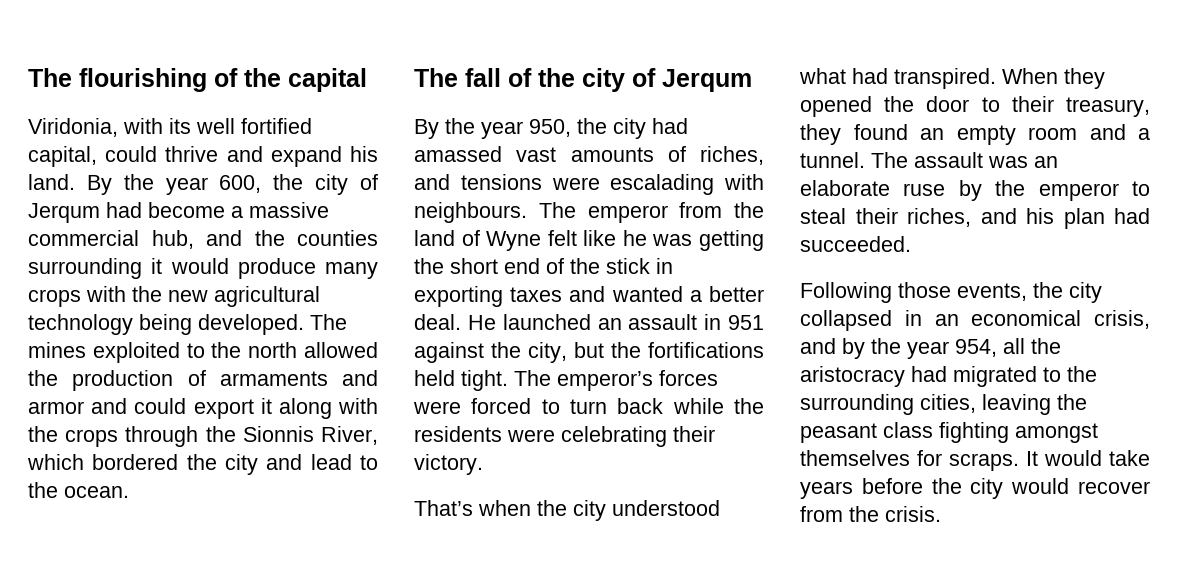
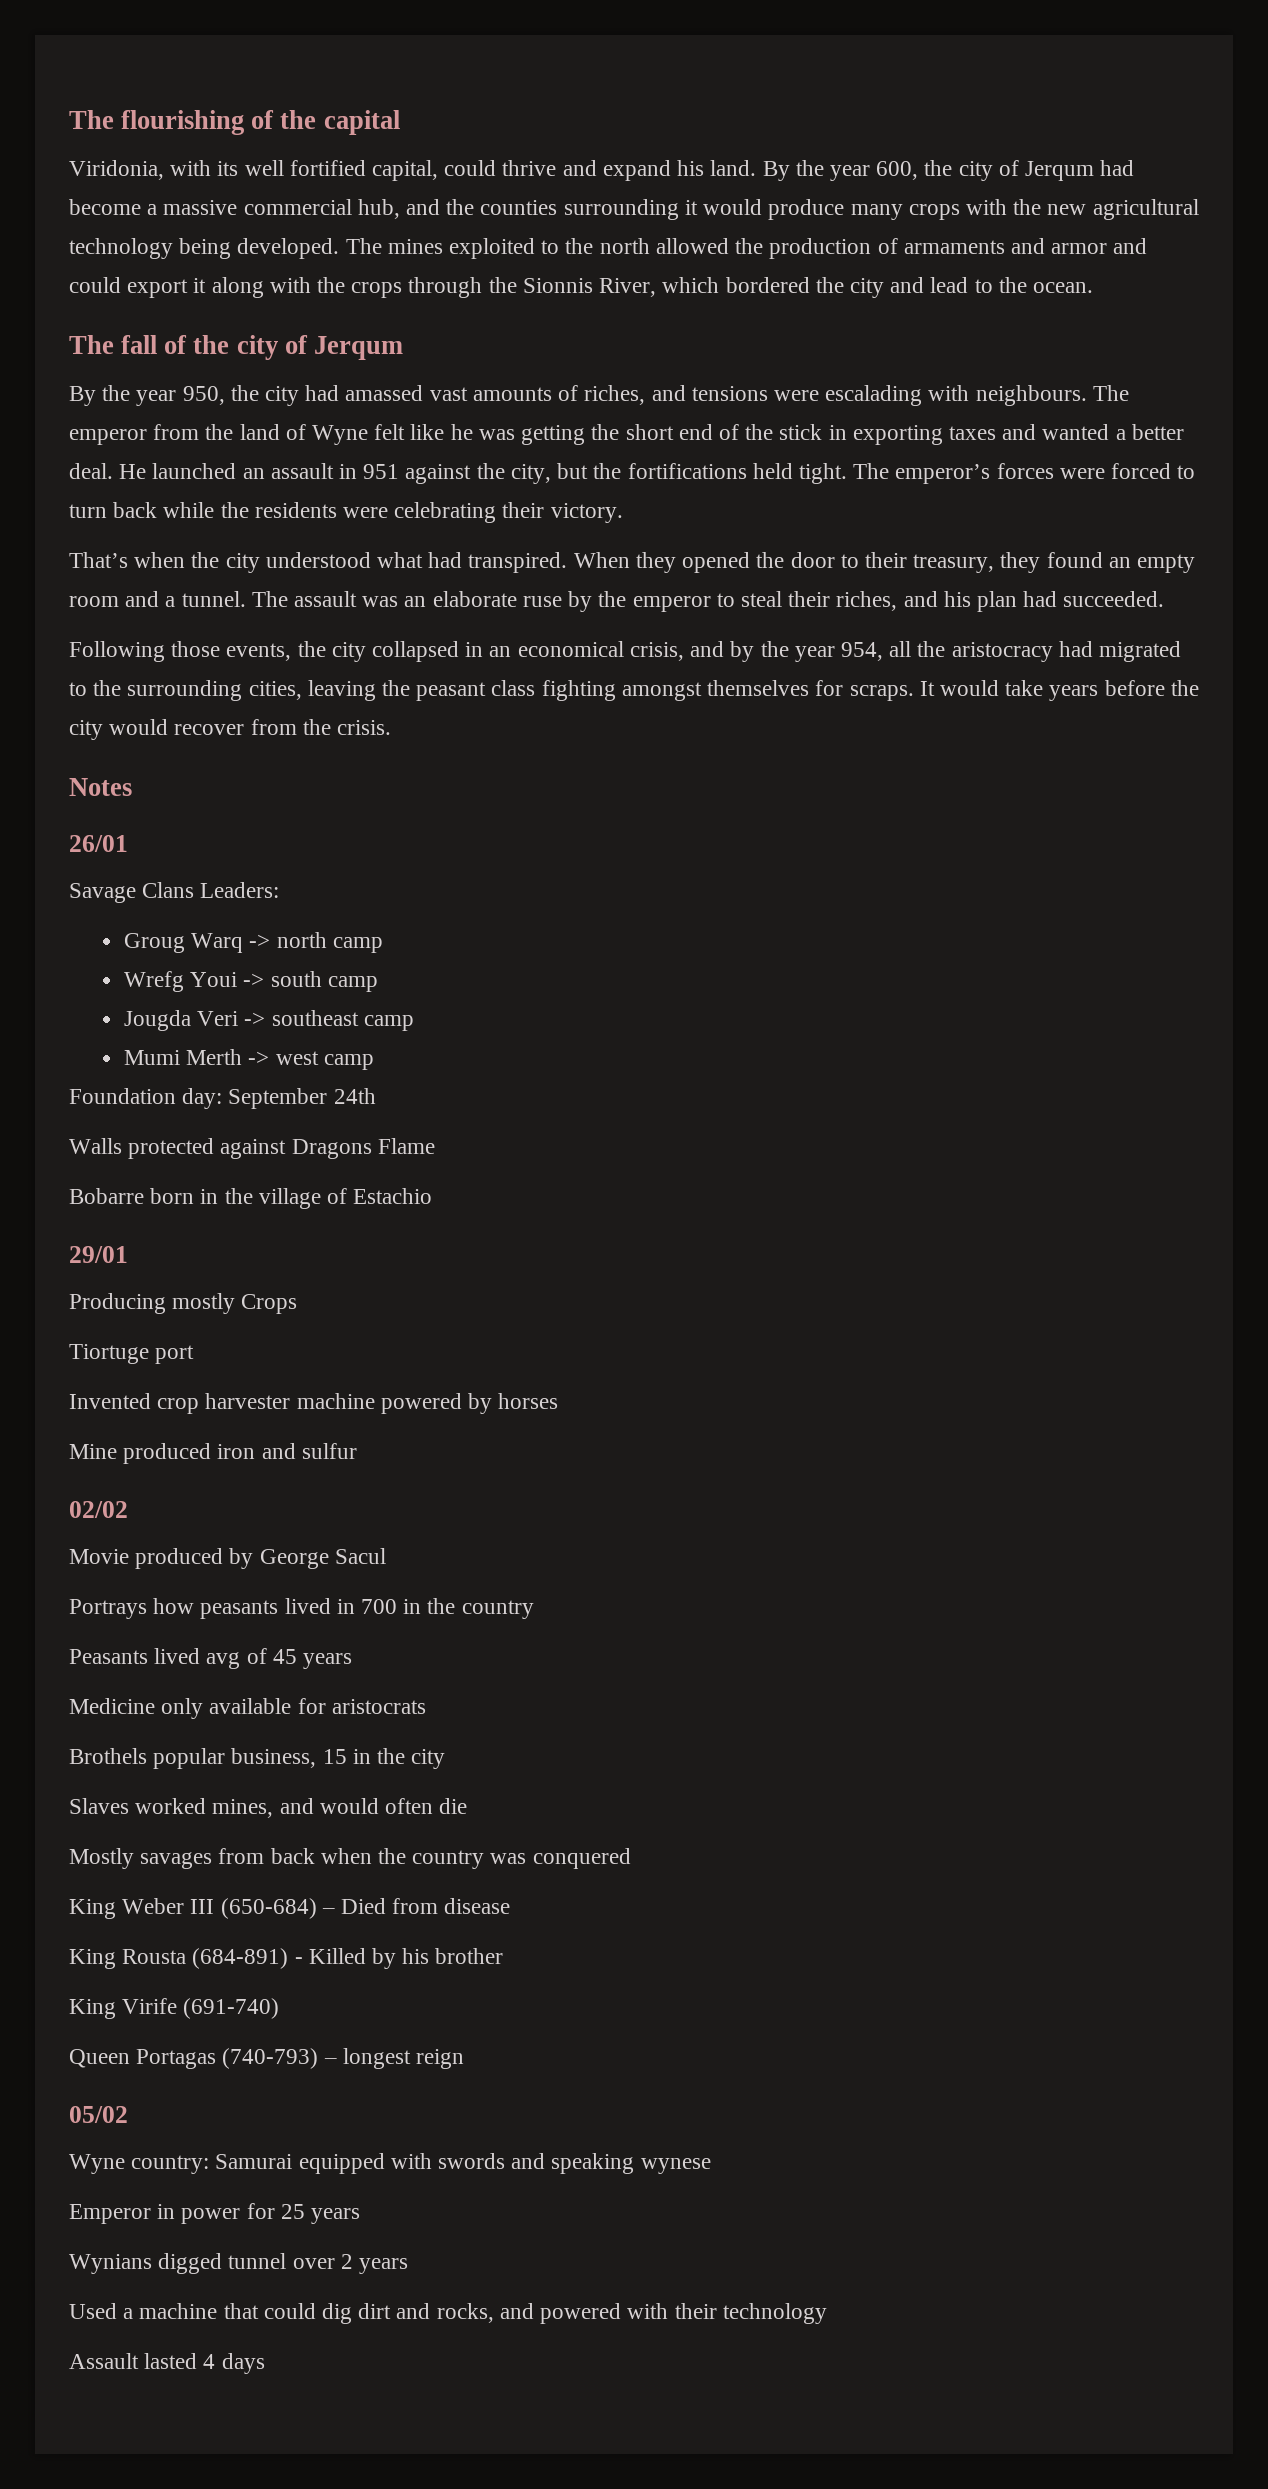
+ Notes
+ 26/01
+ Savage Clans Leaders:
+ Groug Warq -> north camp
+ Wrefg Youi -> south camp
+ Jougda Veri -> southeast camp
+ Mumi Merth -> west camp
+ Foundation day: September 24th
+ Walls protected against Dragons Flame
+ Bobarre born in the village of Estachio
+ 29/01
+ Producing mostly Crops
+ Tiortuge port
+ Invented crop harvester machine powered by horses
+ Mine produced iron and sulfur
+ 02/02
+ Movie produced by George Sacul
+ Portrays how peasants lived in 700 in the country
+ Peasants lived avg of 45 years
+ Medicine only available for aristocrats
+ Brothels popular business, 15 in the city
+ Slaves worked mines, and would often die
+ Mostly savages from back when the country was conquered
+ King Weber III (650-684) – Died from disease
+ King Rousta (684-891) - Killed by his brother
+ King Virife (691-740)
+ Queen Portagas (740-793) – longest reign
+ 05/02
+ Wyne country: Samurai equipped with swords and speaking wynese
+ Emperor in power for 25 years
+ Wynians digged tunnel over 2 years
+ Used a machine that could dig dirt and rocks, and powered with their technology
+ Assault lasted 4 days

